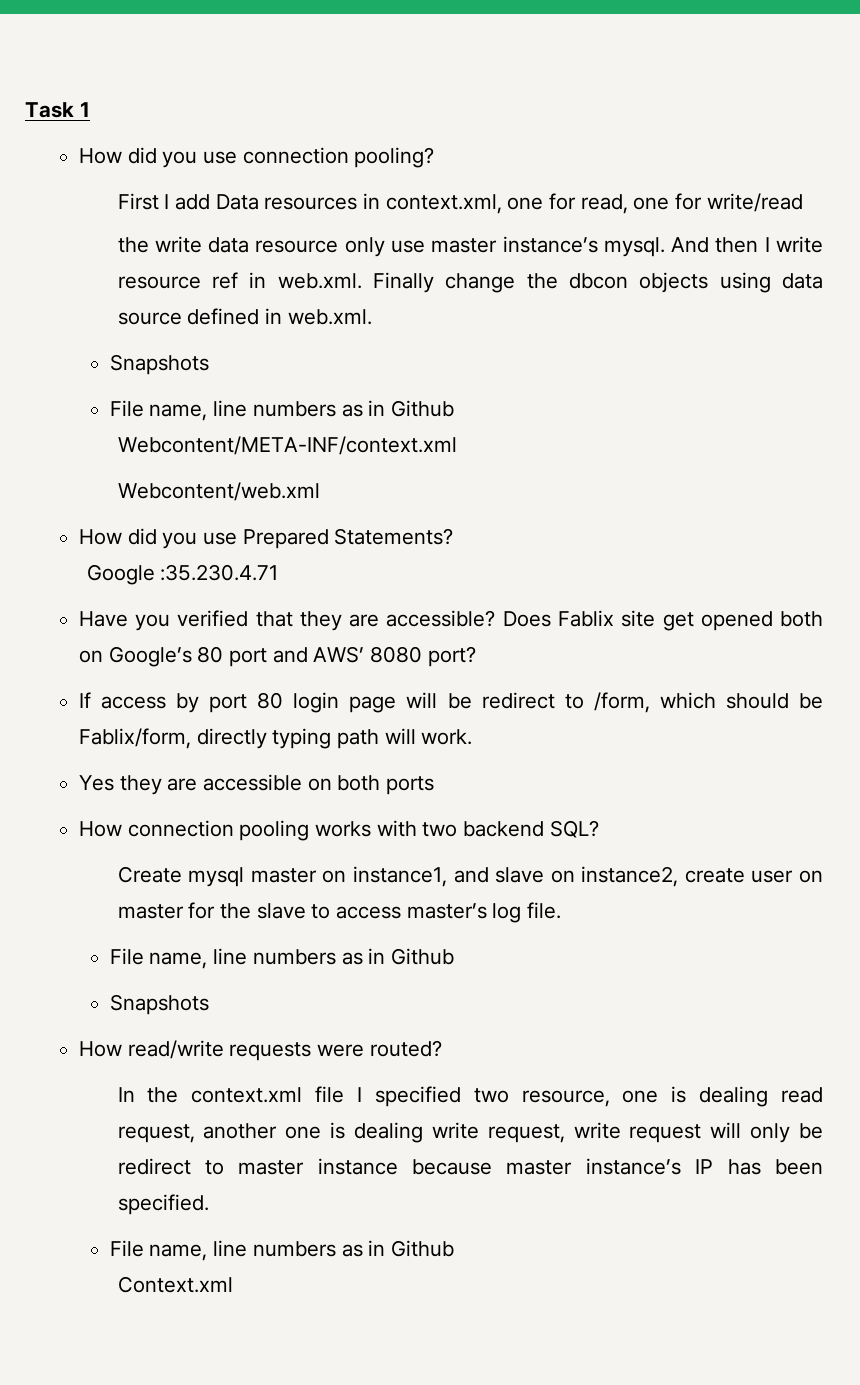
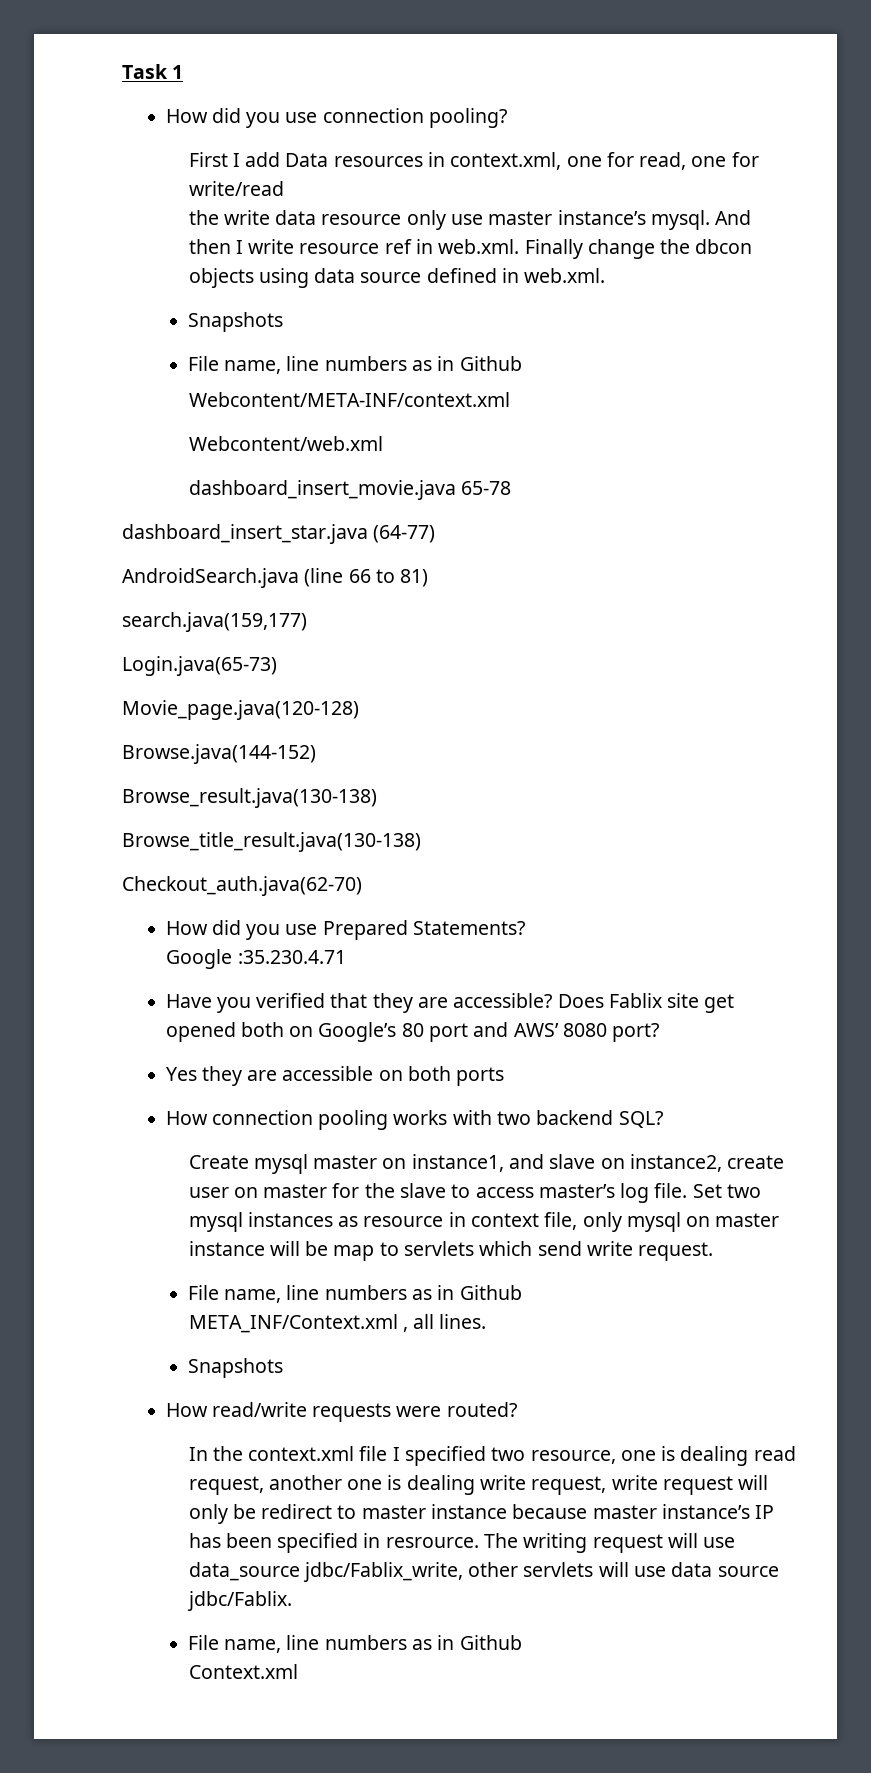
+ dashboard_insert_movie.java 65-78
+ dashboard_insert_star.java (64-77)
+ AndroidSearch.java (line 66 to 81)
+ search.java(159,177)
+ Login.java(65-73)
+ Movie_page.java(120-128)
+ Browse.java(144-152)
+ Browse_result.java(130-138)
+ Browse_title_result.java(130-138)
+ Checkout_auth.java(62-70)
- If access by port 80 login page will be redirect to /form, which should be Fablix/form, directly typing path will work.
- Create mysql master on instance1, and slave on instance2, create user on master for the slave to access master’s log file.
+ Create mysql master on instance1, and slave on instance2, create user on master for the slave to access master’s log file. Set two mysql instances as resource in context file, only mysql on master instance will be map to servlets which send write request.
  File name, line numbers as in Github
+ META_INF/Context.xml , all lines.
- In the context.xml file I specified two resource, one is dealing read request, another one is dealing write request, write request will only be redirect to master instance because master instance’s IP has been specified.
+ In the context.xml file I specified two resource, one is dealing read request, another one is dealing write request, write request will only be redirect to master instance because master instance’s IP has been specified in resrource. The writing request will use data_source jdbc/Fablix_write, other servlets will use data source jdbc/Fablix.

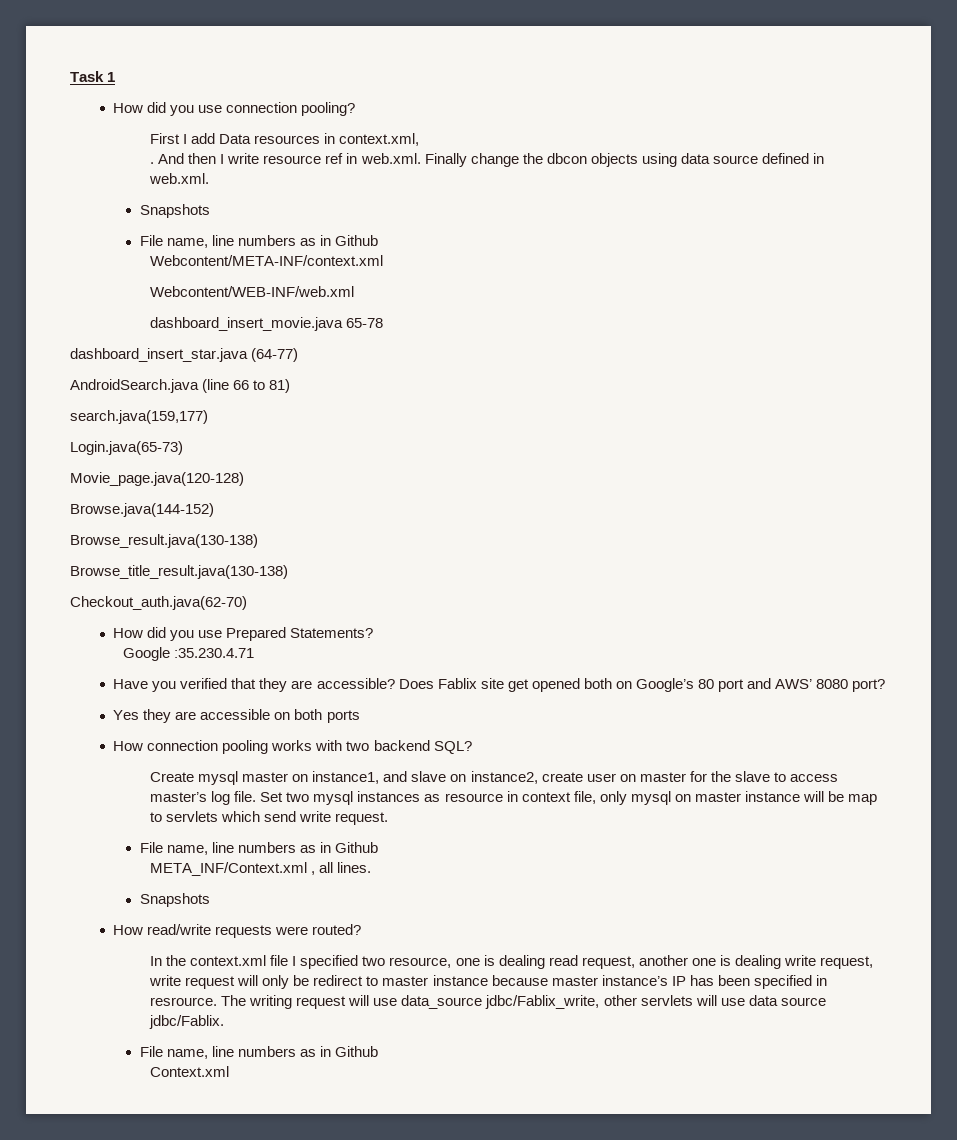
- First I add Data resources in context.xml, one for read, one for write/read
- the write data resource only use master instance’s mysql.
+ First I add Data resources in context.xml,
+ .
- Webcontent/web.xml
+ Webcontent/WEB-INF/web.xml

